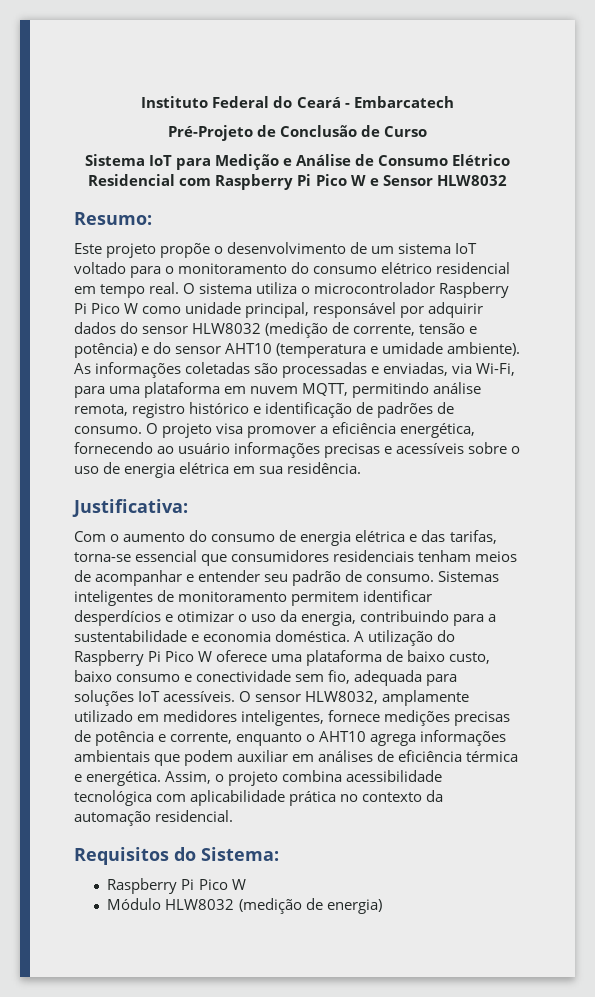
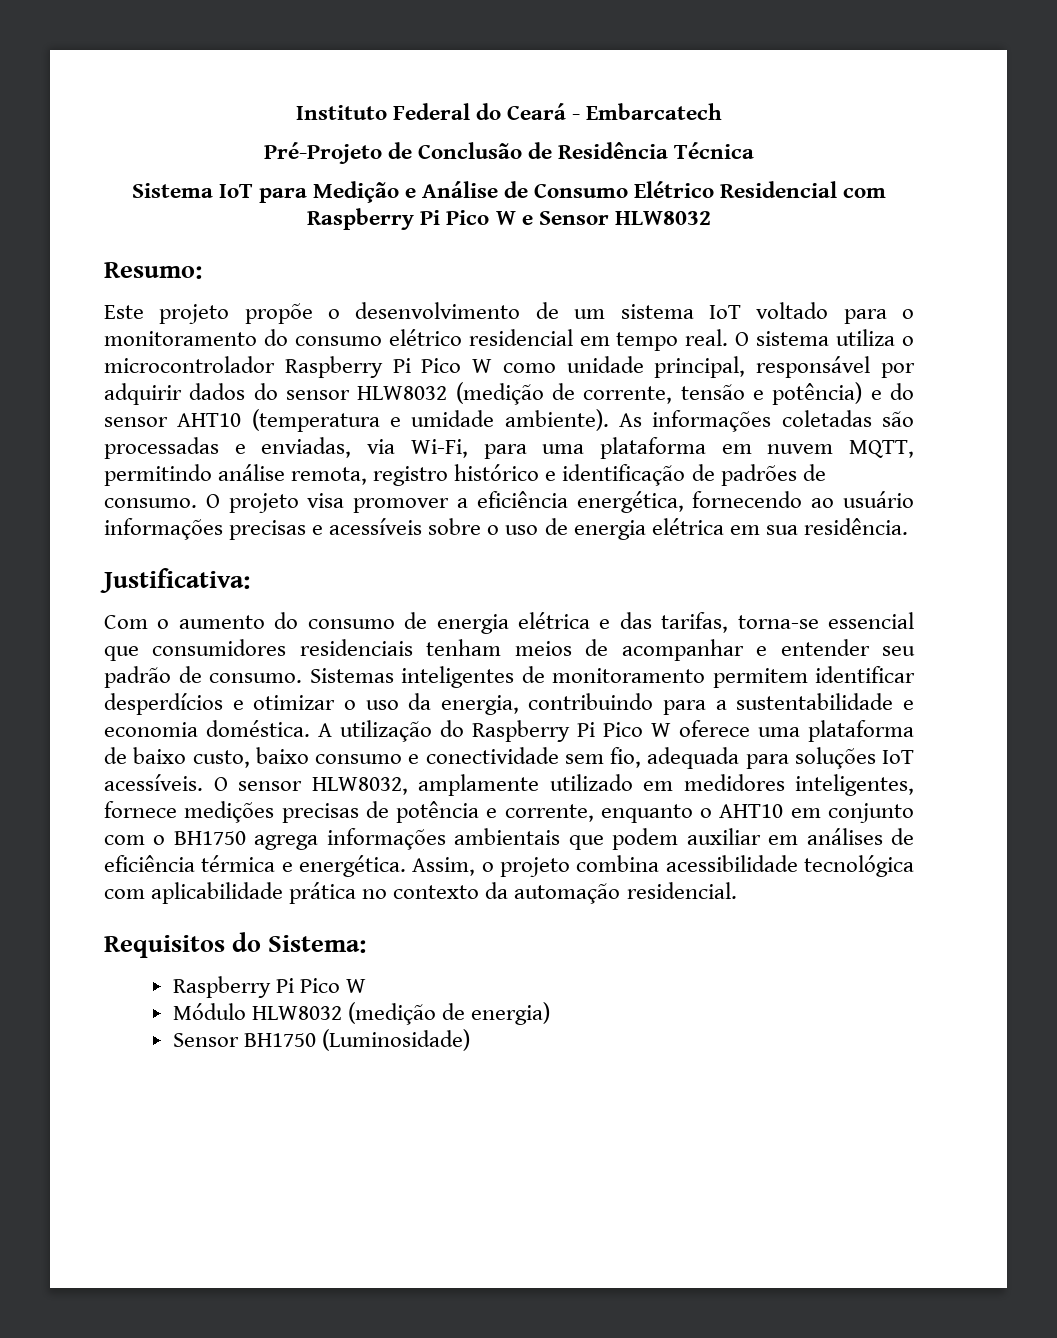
- Pré-Projeto de Conclusão de Curso
+ Pré-Projeto de Conclusão de Residência Técnica
- O sensor HLW8032, amplamente utilizado em medidores inteligentes, fornece medições precisas de potência e corrente, enquanto o AHT10 agrega informações ambientais que podem auxiliar em análises de eficiência térmica e energética.
+ O sensor HLW8032, amplamente utilizado em medidores inteligentes, fornece medições precisas de potência e corrente, enquanto o AHT10 em conjunto com o BH1750 agrega informações ambientais que podem auxiliar em análises de eficiência térmica e energética.
+ Sensor BH1750 (Luminosidade)

